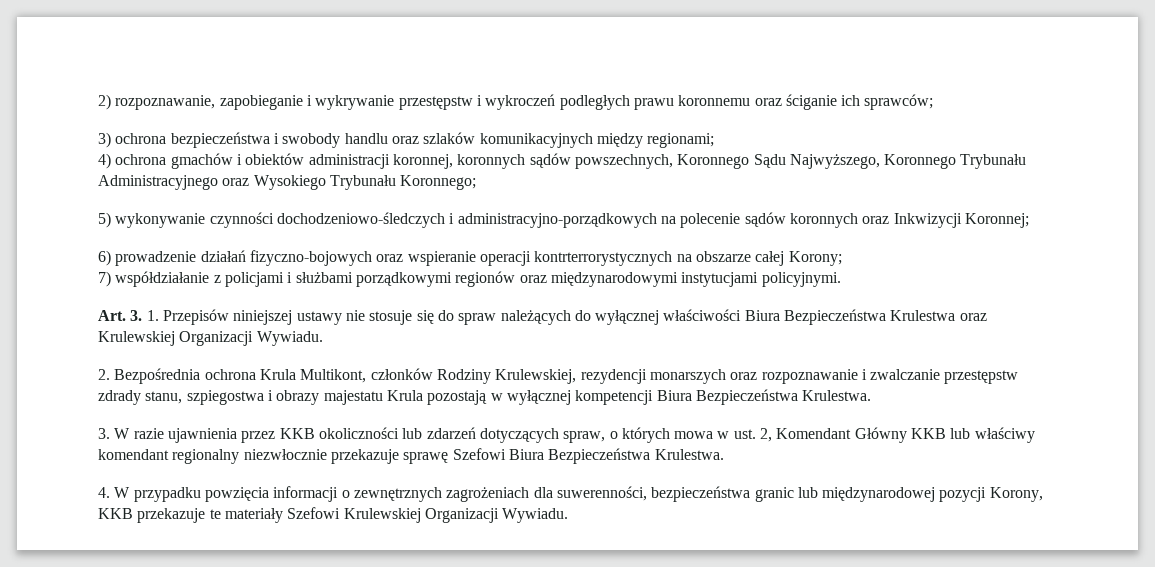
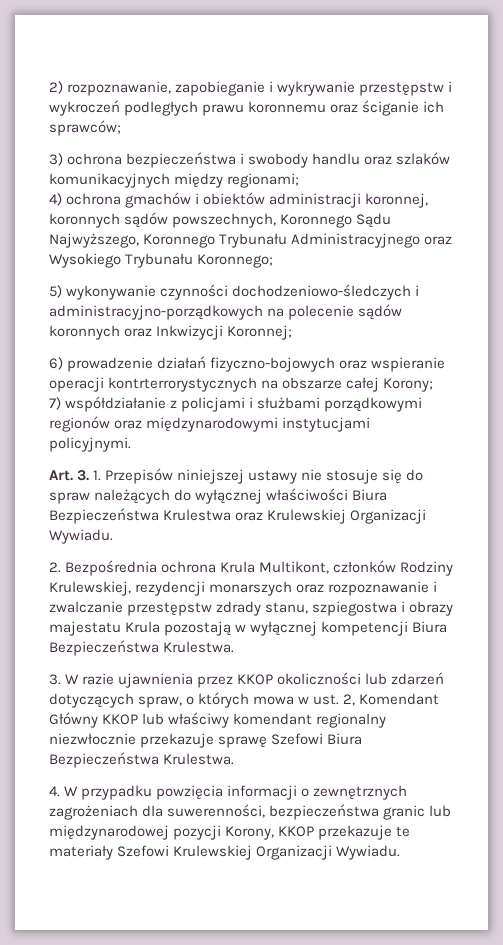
- 3. W razie ujawnienia przez KKB okoliczności lub zdarzeń dotyczących spraw, o których mowa w ust. 2, Komendant Główny KKB lub właściwy komendant regionalny niezwłocznie przekazuje sprawę Szefowi Biura Bezpieczeństwa Krulestwa.
+ 3. W razie ujawnienia przez KKOP okoliczności lub zdarzeń dotyczących spraw, o których mowa w ust. 2, Komendant Główny KKOP lub właściwy komendant regionalny niezwłocznie przekazuje sprawę Szefowi Biura Bezpieczeństwa Krulestwa.
- 4. W przypadku powzięcia informacji o zewnętrznych zagrożeniach dla suwerenności, bezpieczeństwa granic lub międzynarodowej pozycji Korony, KKB przekazuje te materiały Szefowi Krulewskiej Organizacji Wywiadu.
+ 4. W przypadku powzięcia informacji o zewnętrznych zagrożeniach dla suwerenności, bezpieczeństwa granic lub międzynarodowej pozycji Korony, KKOP przekazuje te materiały Szefowi Krulewskiej Organizacji Wywiadu.

